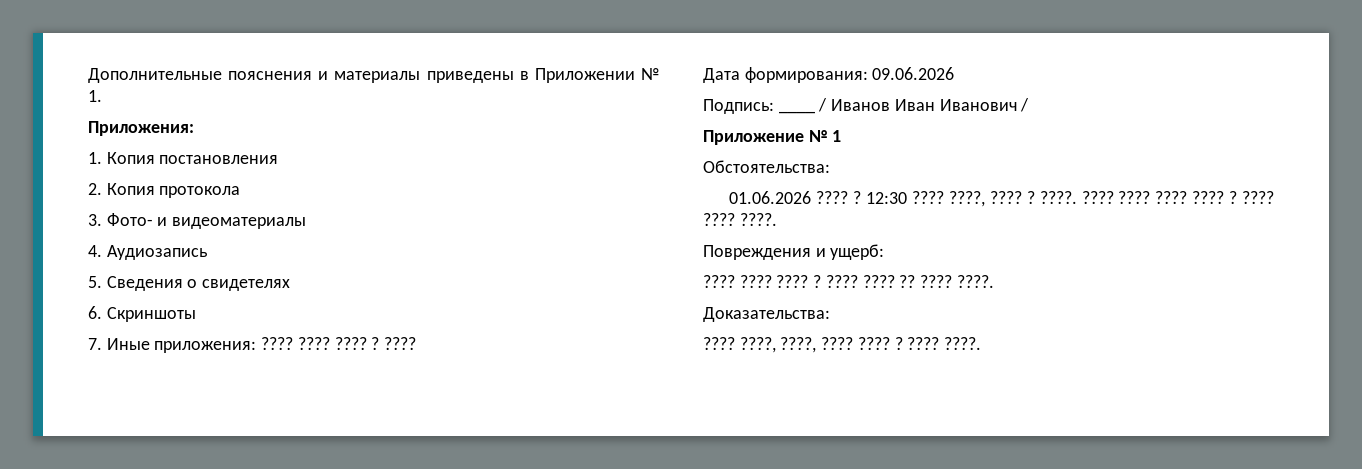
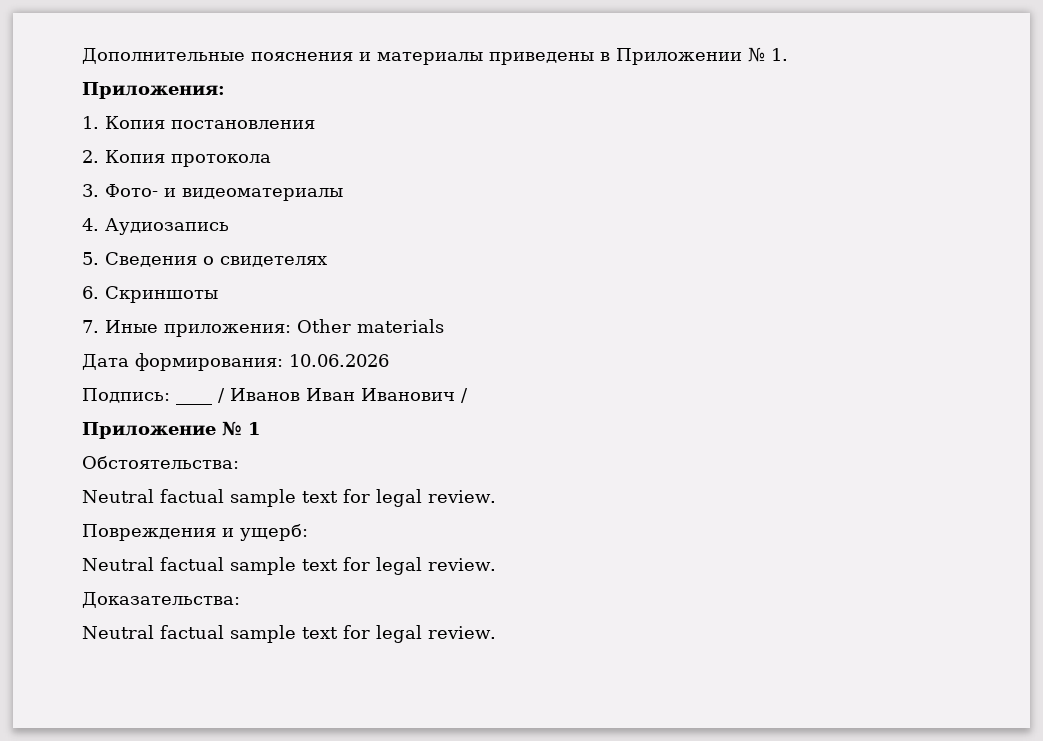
- 7. Иные приложения: ???? ???? ???? ? ????
+ 7. Иные приложения: Other materials
- Дата формирования: 09.06.2026
+ Дата формирования: 10.06.2026
  Обстоятельства:
- 01.06.2026 ???? ? 12:30 ???? ????, ???? ? ????. ???? ???? ???? ???? ? ???? ???? ????.
+ Neutral factual sample text for legal review.
  Повреждения и ущерб:
- ???? ???? ???? ? ???? ???? ?? ???? ????.
+ Neutral factual sample text for legal review.
  Доказательства:
- ???? ????, ????, ???? ???? ? ???? ????.
+ Neutral factual sample text for legal review.

